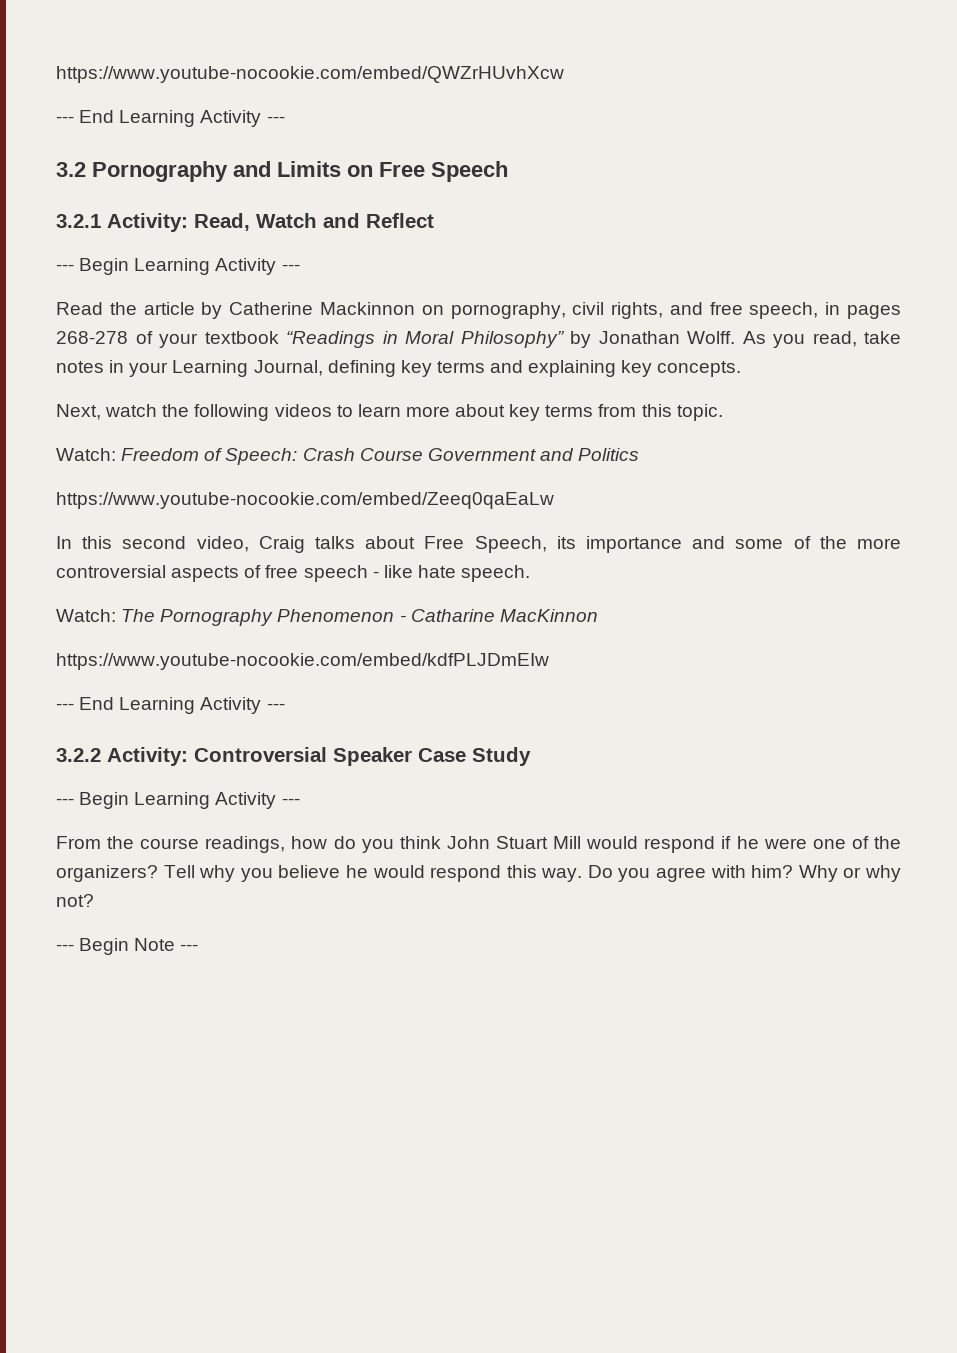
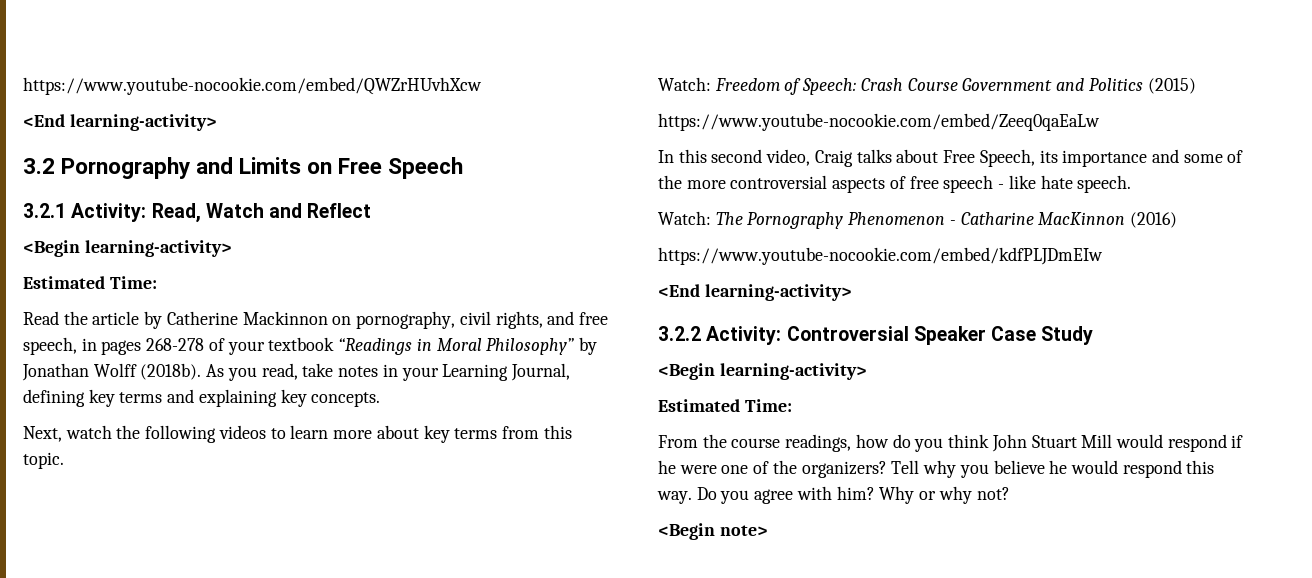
  https://www.youtube-nocookie.com/embed/QWZrHUvhXcw
- --- End Learning Activity ---
+ <End learning-activity>
  3.2.1 Activity: Read, Watch and Reflect
- --- Begin Learning Activity ---
+ <Begin learning-activity>
+ Estimated Time:
- Read the article by Catherine Mackinnon on pornography, civil rights, and free speech, in pages 268-278 of your textbook “Readings in Moral Philosophy” by Jonathan Wolff.
+ Read the article by Catherine Mackinnon on pornography, civil rights, and free speech, in pages 268-278 of your textbook “Readings in Moral Philosophy” by Jonathan Wolff (2018b).
- Watch: Freedom of Speech: Crash Course Government and Politics
+ Watch: Freedom of Speech: Crash Course Government and Politics (2015)
- Watch: The Pornography Phenomenon - Catharine MacKinnon
+ Watch: The Pornography Phenomenon - Catharine MacKinnon (2016)
  https://www.youtube-nocookie.com/embed/kdfPLJDmEIw
- --- End Learning Activity ---
+ <End learning-activity>
  3.2.2 Activity: Controversial Speaker Case Study
- --- Begin Learning Activity ---
+ <Begin learning-activity>
+ Estimated Time:
- --- Begin Note ---
+ <Begin note>

